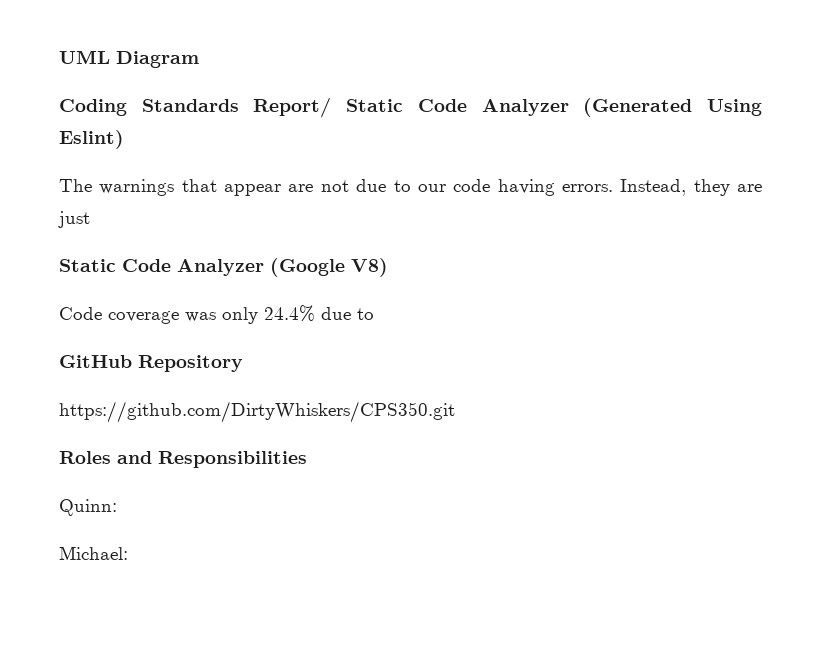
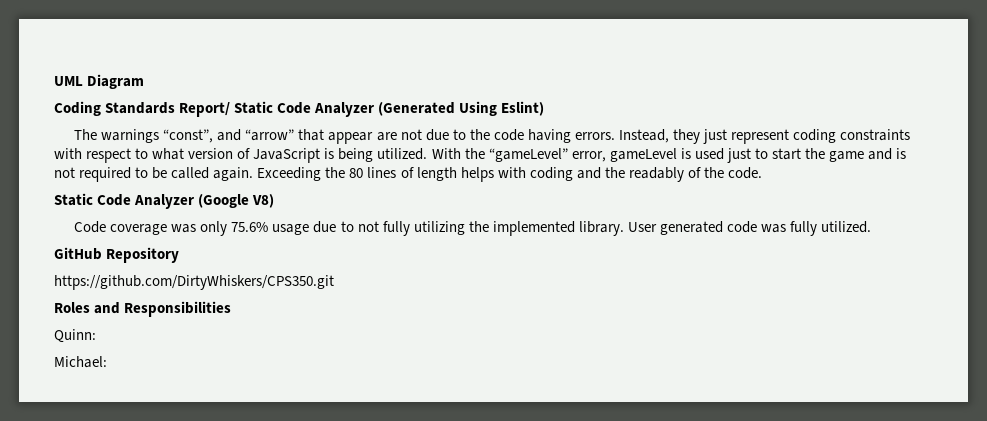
- The warnings that appear are not due to our code having errors.
+ The warnings “const”, and “arrow” that appear are not due to the code having errors.
- Instead, they are just
+ Instead, they just represent coding constraints with respect to what version of JavaScript is being utilized. With the “gameLevel” error, gameLevel is used just to start the game and is not required to be called again. Exceeding the 80 lines of length helps with coding and the readably of the code.
- Code coverage was only 24.4% due to
+ Code coverage was only 75.6% usage due to not fully utilizing the implemented library. User generated code was fully utilized.

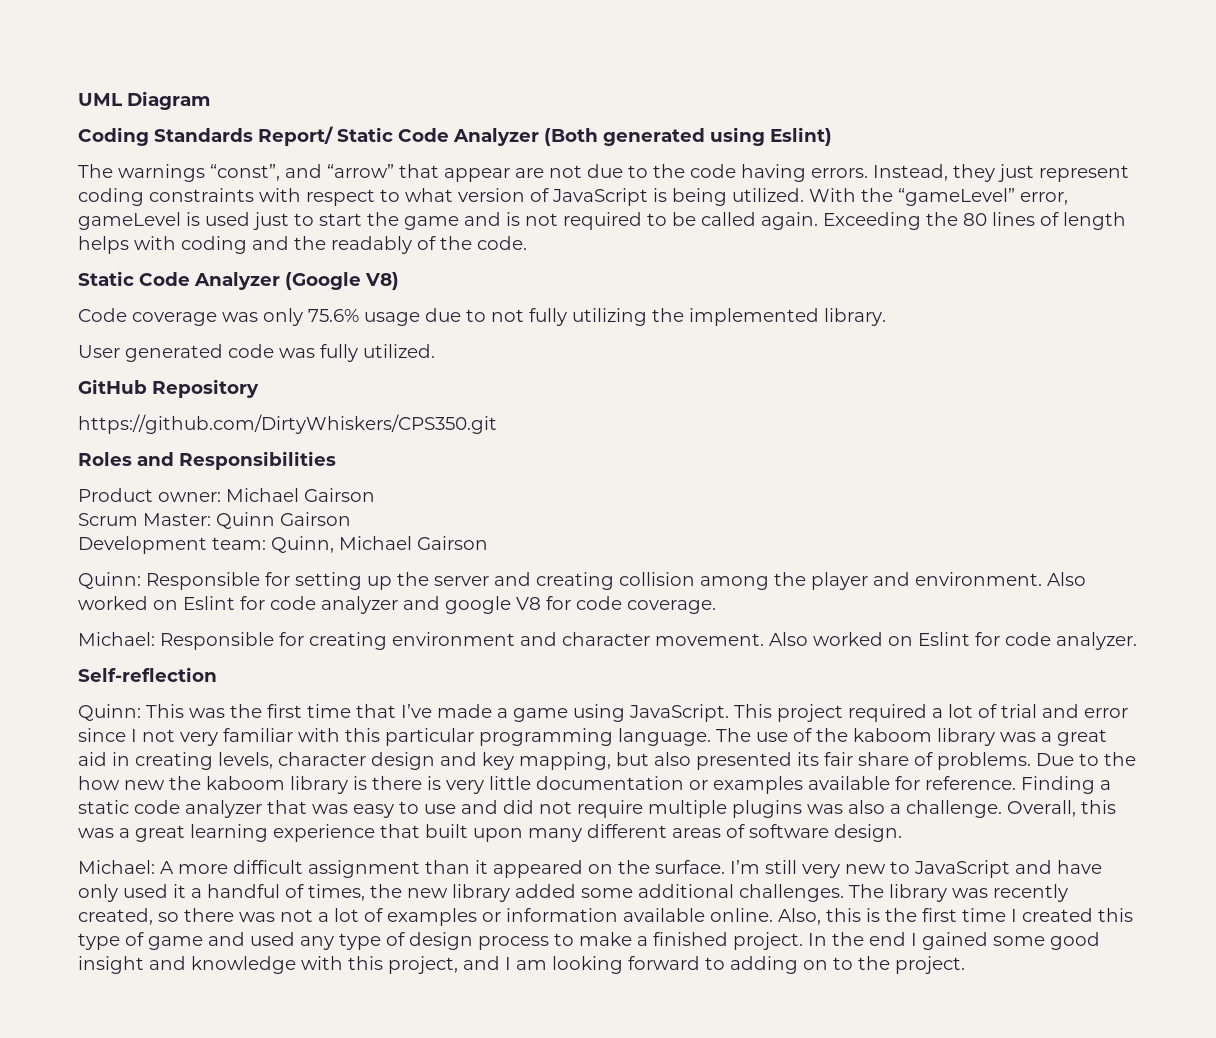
- Coding Standards Report/ Static Code Analyzer (Generated Using Eslint)
+ Coding Standards Report/ Static Code Analyzer (Both generated using Eslint)
- Code coverage was only 75.6% usage due to not fully utilizing the implemented library. User generated code was fully utilized.
+ Code coverage was only 75.6% usage due to not fully utilizing the implemented library.
+ User generated code was fully utilized.
- Quinn:
- Michael:
+ Product owner: Michael Gairson
+ Scrum Master: Quinn Gairson
+ Development team: Quinn, Michael Gairson
+ Quinn: Responsible for setting up the server and creating collision among the player and environment. Also worked on Eslint for code analyzer and google V8 for code coverage.
+ Michael: Responsible for creating environment and character movement. Also worked on Eslint for code analyzer.
+ Self-reflection
+ Quinn: This was the first time that I’ve made a game using JavaScript. This project required a lot of trial and error since I not very familiar with this particular programming language. The use of the kaboom library was a great aid in creating levels, character design and key mapping, but also presented its fair share of problems. Due to the how new the kaboom library is there is very little documentation or examples available for reference. Finding a static code analyzer that was easy to use and did not require multiple plugins was also a challenge. Overall, this was a great learning experience that built upon many different areas of software design.
+ Michael: A more difficult assignment than it appeared on the surface. I’m still very new to JavaScript and have only used it a handful of times, the new library added some additional challenges. The library was recently created, so there was not a lot of examples or information available online. Also, this is the first time I created this type of game and used any type of design process to make a finished project. In the end I gained some good insight and knowledge with this project, and I am looking forward to adding on to the project.

